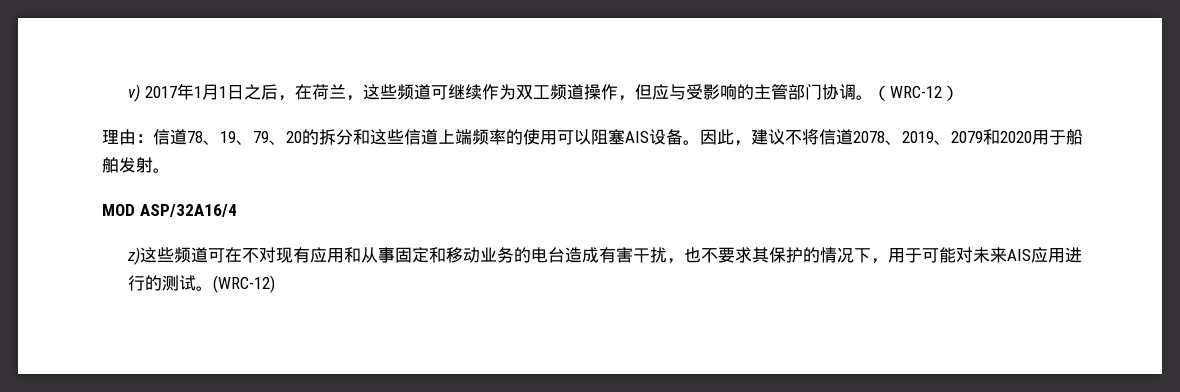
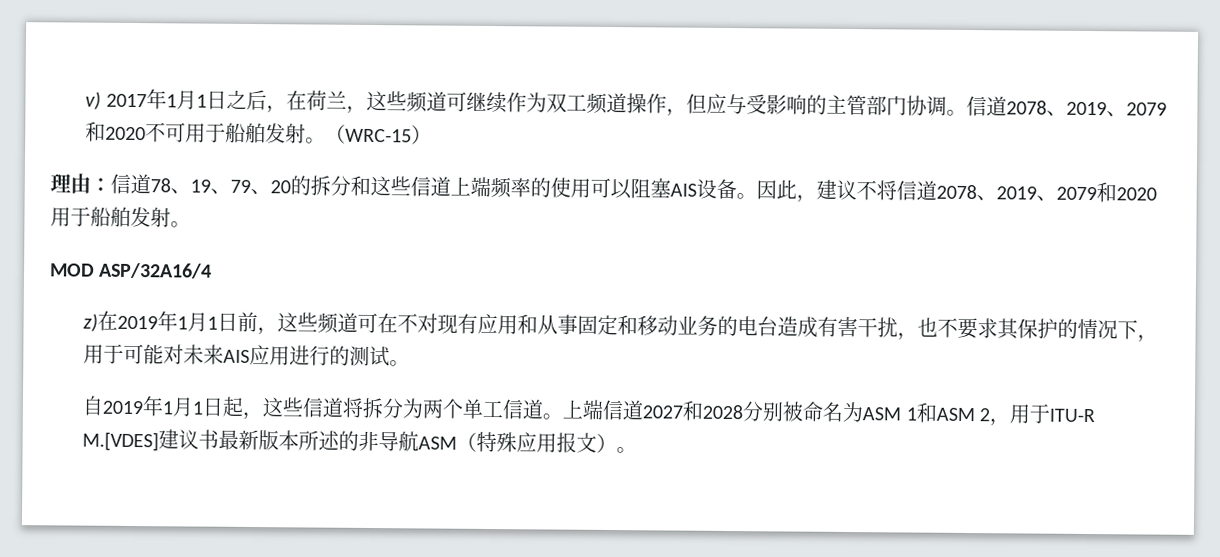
- （WRC-12）
+ 信道2078、2019、2079和2020不可用于船舶发射。（WRC-15）
- z)这些频道可在不对现有应用和从事固定和移动业务的电台造成有害干扰，也不要求其保护的情况下，用于可能对未来AIS应用进行的测试。(WRC-12)
+ z)在2019年1月1日前，这些频道可在不对现有应用和从事固定和移动业务的电台造成有害干扰，也不要求其保护的情况下，用于可能对未来AIS应用进行的测试。
+ 自2019年1月1日起，这些信道将拆分为两个单工信道。上端信道2027和2028分别被命名为ASM 1和ASM 2，用于ITU-R M.[VDES]建议书最新版本所述的非导航ASM（特殊应用报文）。

